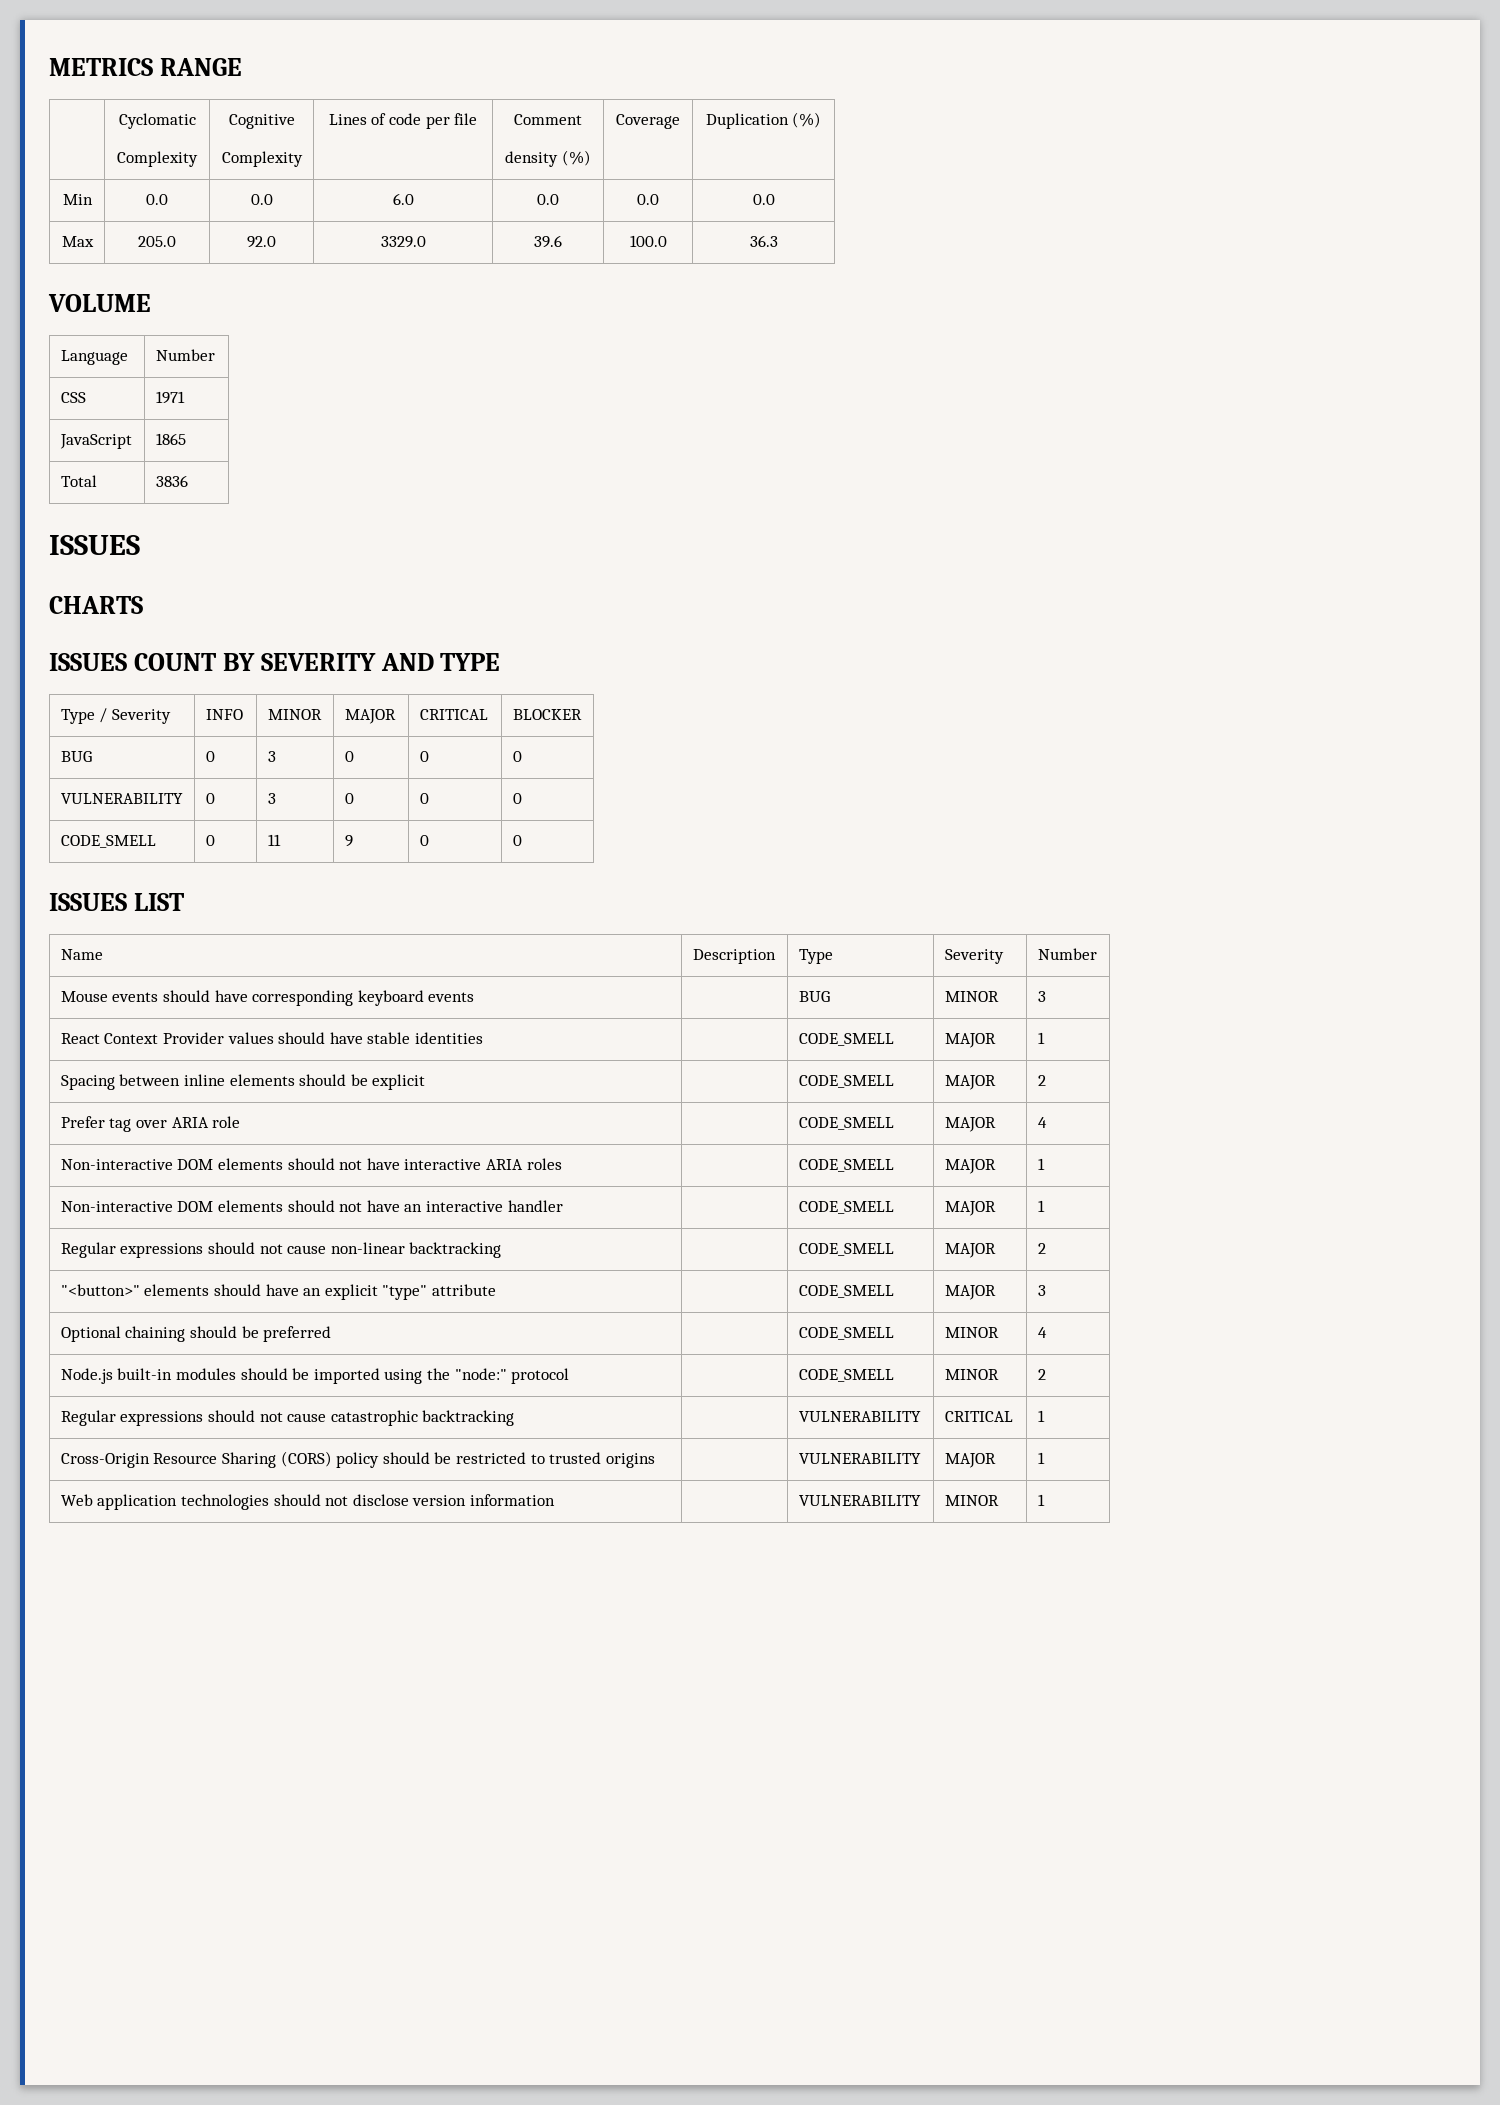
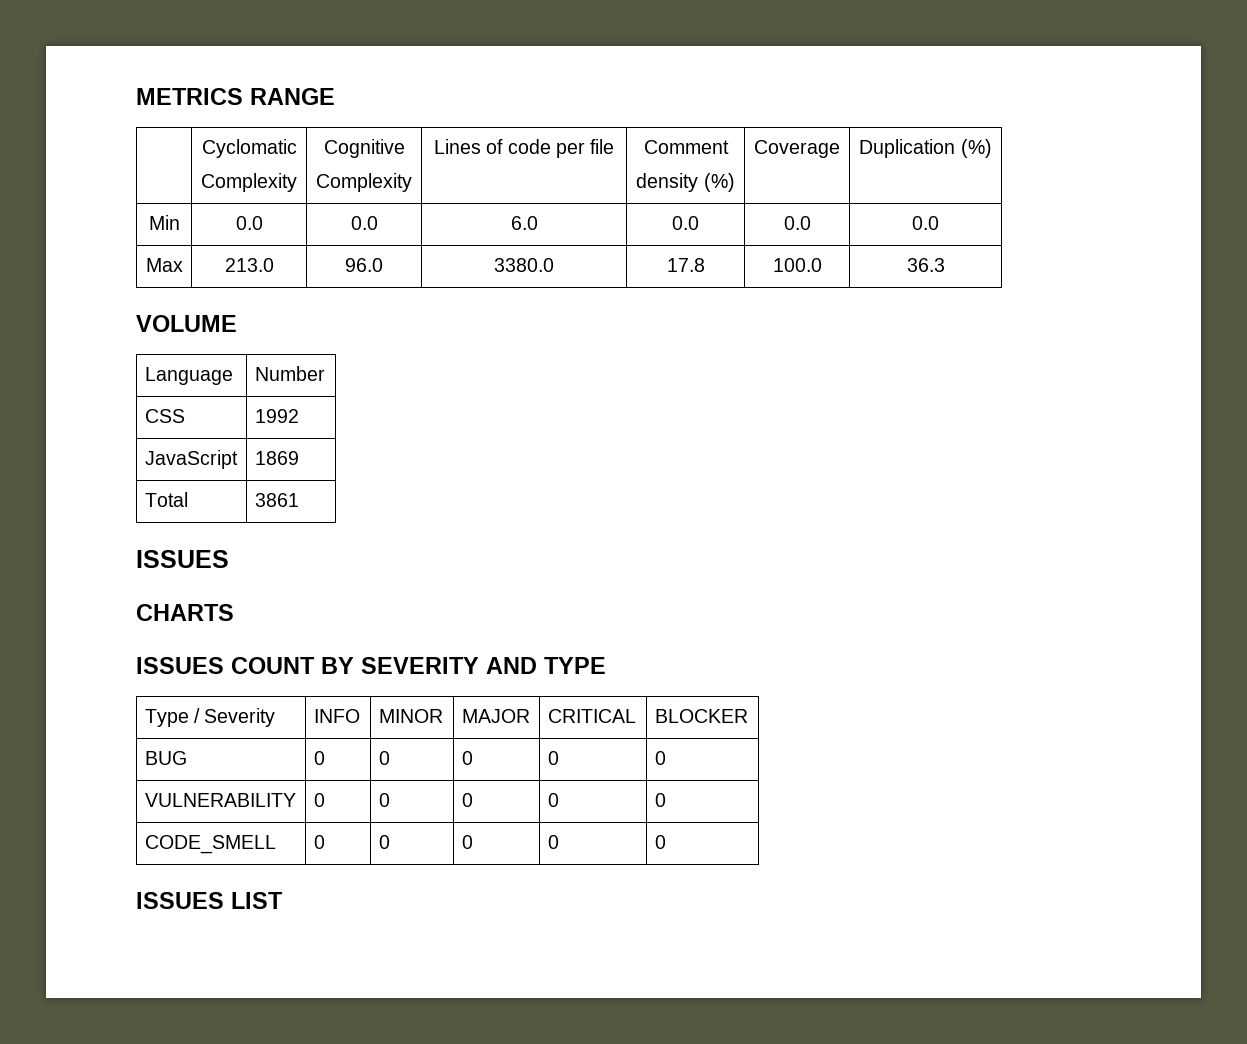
- Max | 205.0 | 92.0 | 3329.0 | 39.6 | 100.0 | 36.3
+ Max | 213.0 | 96.0 | 3380.0 | 17.8 | 100.0 | 36.3
- CSS | 1971
+ CSS | 1992
- JavaScript | 1865
+ JavaScript | 1869
- Total | 3836
+ Total | 3861
- BUG | 0 | 3 | 0 | 0 | 0
+ BUG | 0 | 0 | 0 | 0 | 0
- VULNERABILITY | 0 | 3 | 0 | 0 | 0
+ VULNERABILITY | 0 | 0 | 0 | 0 | 0
- CODE_SMELL | 0 | 11 | 9 | 0 | 0
+ CODE_SMELL | 0 | 0 | 0 | 0 | 0
- Name | Description | Type | Severity | Number
- Mouse events should have corresponding keyboard events | | BUG | MINOR | 3
- React Context Provider values should have stable identities | | CODE_SMELL | MAJOR | 1
- Spacing between inline elements should be explicit | | CODE_SMELL | MAJOR | 2
- Prefer tag over ARIA role | | CODE_SMELL | MAJOR | 4
- Non-interactive DOM elements should not have interactive ARIA roles | | CODE_SMELL | MAJOR | 1
- Non-interactive DOM elements should not have an interactive handler | | CODE_SMELL | MAJOR | 1
- Regular expressions should not cause non-linear backtracking | | CODE_SMELL | MAJOR | 2
- "<button>" elements should have an explicit "type" attribute | | CODE_SMELL | MAJOR | 3
- Optional chaining should be preferred | | CODE_SMELL | MINOR | 4
- Node.js built-in modules should be imported using the "node:" protocol | | CODE_SMELL | MINOR | 2
- Regular expressions should not cause catastrophic backtracking | | VULNERABILITY | CRITICAL | 1
- Cross-Origin Resource Sharing (CORS) policy should be restricted to trusted origins | | VULNERABILITY | MAJOR | 1
- Web application technologies should not disclose version information | | VULNERABILITY | MINOR | 1

